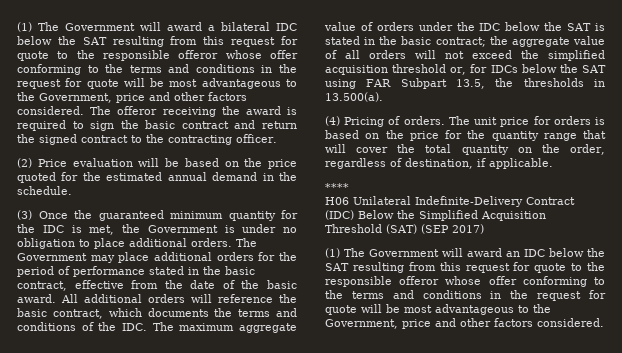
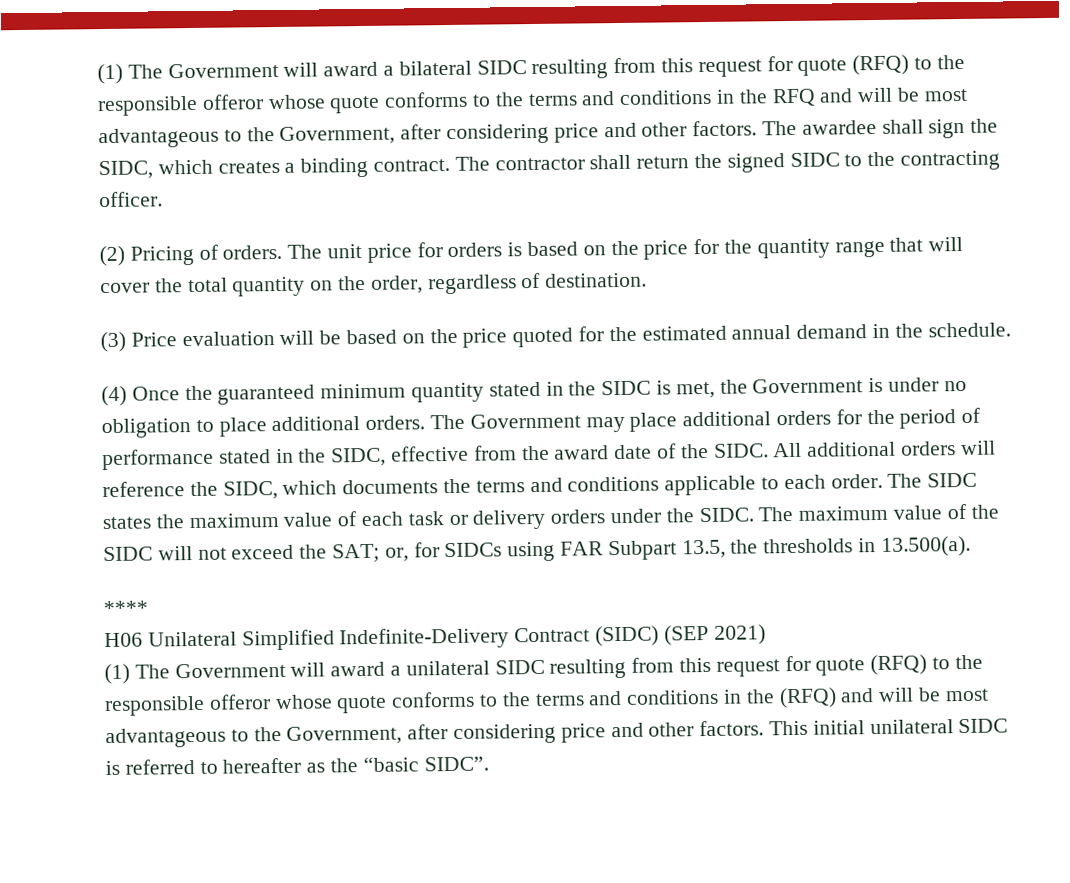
- (1) The Government will award a bilateral IDC below the SAT resulting from this request for quote to the responsible offeror whose offer conforming to the terms and conditions in the request for quote will be most advantageous to the Government, price and other factors considered. The offeror receiving the award is required to sign the basic contract and return the signed contract to the contracting officer.
+ (1) The Government will award a bilateral SIDC resulting from this request for quote (RFQ) to the responsible offeror whose quote conforms to the terms and conditions in the RFQ and will be most advantageous to the Government, after considering price and other factors. The awardee shall sign the SIDC, which creates a binding contract. The contractor shall return the signed SIDC to the contracting officer.
- (2) Price evaluation will be based on the price quoted for the estimated annual demand in the schedule.
- (3) Once the guaranteed minimum quantity for the IDC is met, the Government is under no obligation to place additional orders. The Government may place additional orders for the period of performance stated in the basic contract, effective from the date of the basic award. All additional orders will reference the basic contract, which documents the terms and conditions of the IDC. The maximum aggregate value of orders under the IDC below the SAT is stated in the basic contract; the aggregate value of all orders will not exceed the simplified acquisition threshold or, for IDCs below the SAT using FAR Subpart 13.5, the thresholds in 13.500(a).
- (4) Pricing of orders.
+ (2) Pricing of orders.
- The unit price for orders is based on the price for the quantity range that will cover the total quantity on the order, regardless of destination, if applicable.
+ The unit price for orders is based on the price for the quantity range that will cover the total quantity on the order, regardless of destination.
+ (3) Price evaluation will be based on the price quoted for the estimated annual demand in the schedule.
+ (4) Once the guaranteed minimum quantity stated in the SIDC is met, the Government is under no obligation to place additional orders. The Government may place additional orders for the period of performance stated in the SIDC, effective from the award date of the SIDC. All additional orders will reference the SIDC, which documents the terms and conditions applicable to each order. The SIDC states the maximum value of each task or delivery orders under the SIDC. The maximum value of the SIDC will not exceed the SAT; or, for SIDCs using FAR Subpart 13.5, the thresholds in 13.500(a).
- H06 Unilateral Indefinite-Delivery Contract (IDC) Below the Simplified Acquisition Threshold (SAT) (SEP 2017)
- (1) The Government will award an IDC below the SAT resulting from this request for quote to the responsible offeror whose offer conforming to the terms and conditions in the request for quote will be most advantageous to the Government, price and other factors considered.
+ H06 Unilateral Simplified Indefinite-Delivery Contract (SIDC) (SEP 2021)
+ (1) The Government will award a unilateral SIDC resulting from this request for quote (RFQ) to the responsible offeror whose quote conforms to the terms and conditions in the (RFQ) and will be most advantageous to the Government, after considering price and other factors. This initial unilateral SIDC is referred to hereafter as the “basic SIDC”.

